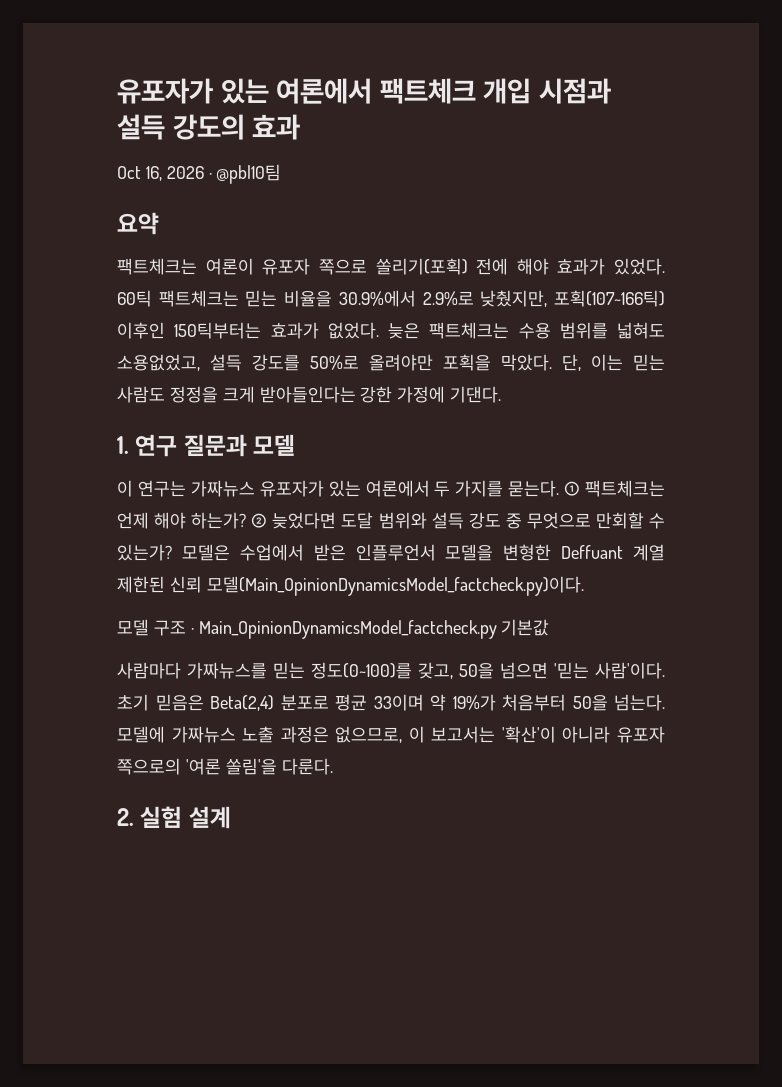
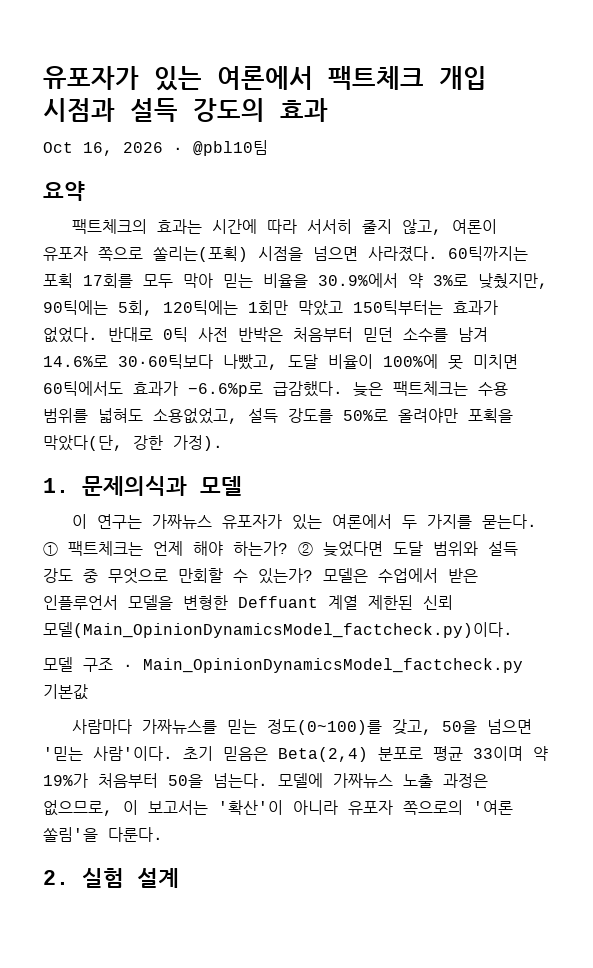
- 팩트체크는 여론이 유포자 쪽으로 쏠리기(포획) 전에 해야 효과가 있었다. 60틱 팩트체크는 믿는 비율을 30.9%에서 2.9%로 낮췄지만, 포획(107~166틱) 이후인 150틱부터는 효과가 없었다.
+ 팩트체크의 효과는 시간에 따라 서서히 줄지 않고, 여론이 유포자 쪽으로 쏠리는(포획) 시점을 넘으면 사라졌다. 60틱까지는 포획 17회를 모두 막아 믿는 비율을 30.9%에서 약 3%로 낮췄지만, 90틱에는 5회, 120틱에는 1회만 막았고 150틱부터는 효과가 없었다. 반대로 0틱 사전 반박은 처음부터 믿던 소수를 남겨 14.6%로 30·60틱보다 나빴고, 도달 비율이 100%에 못 미치면 60틱에서도 효과가 −6.6%p로 급감했다.
- 늦은 팩트체크는 수용 범위를 넓혀도 소용없었고, 설득 강도를 50%로 올려야만 포획을 막았다. 단, 이는 믿는 사람도 정정을 크게 받아들인다는 강한 가정에 기댄다.
+ 늦은 팩트체크는 수용 범위를 넓혀도 소용없었고, 설득 강도를 50%로 올려야만 포획을 막았다(단, 강한 가정).
- 1. 연구 질문과 모델
+ 1. 문제의식과 모델

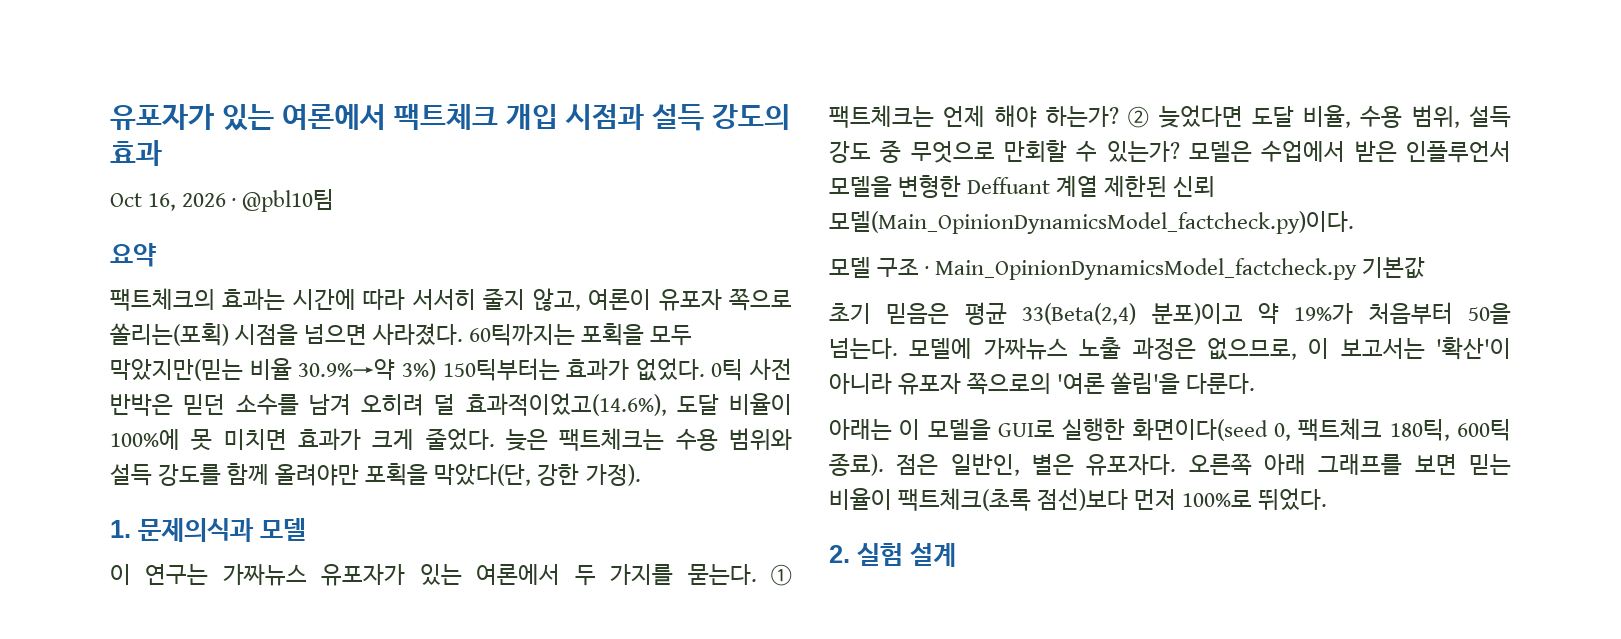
- 60틱까지는 포획 17회를 모두 막아 믿는 비율을 30.9%에서 약 3%로 낮췄지만, 90틱에는 5회, 120틱에는 1회만 막았고 150틱부터는 효과가 없었다.
+ 60틱까지는 포획을 모두 막았지만(믿는 비율 30.9%→약 3%) 150틱부터는 효과가 없었다.
- 반대로 0틱 사전 반박은 처음부터 믿던 소수를 남겨 14.6%로 30·60틱보다 나빴고, 도달 비율이 100%에 못 미치면 60틱에서도 효과가 −6.6%p로 급감했다. 늦은 팩트체크는 수용 범위를 넓혀도 소용없었고, 설득 강도를 50%로 올려야만 포획을 막았다(단, 강한 가정).
+ 0틱 사전 반박은 믿던 소수를 남겨 오히려 덜 효과적이었고(14.6%), 도달 비율이 100%에 못 미치면 효과가 크게 줄었다. 늦은 팩트체크는 수용 범위와 설득 강도를 함께 올려야만 포획을 막았다(단, 강한 가정).
- ② 늦었다면 도달 범위와 설득 강도 중 무엇으로 만회할 수 있는가?
+ ② 늦었다면 도달 비율, 수용 범위, 설득 강도 중 무엇으로 만회할 수 있는가?
- 사람마다 가짜뉴스를 믿는 정도(0~100)를 갖고, 50을 넘으면 '믿는 사람'이다. 초기 믿음은 Beta(2,4) 분포로 평균 33이며 약 19%가 처음부터 50을 넘는다.
+ 초기 믿음은 평균 33(Beta(2,4) 분포)이고 약 19%가 처음부터 50을 넘는다.
+ 아래는 이 모델을 GUI로 실행한 화면이다(seed 0, 팩트체크 180틱, 600틱 종료). 점은 일반인, 별은 유포자다. 오른쪽 아래 그래프를 보면 믿는 비율이 팩트체크(초록 점선)보다 먼저 100%로 뛰었다.

